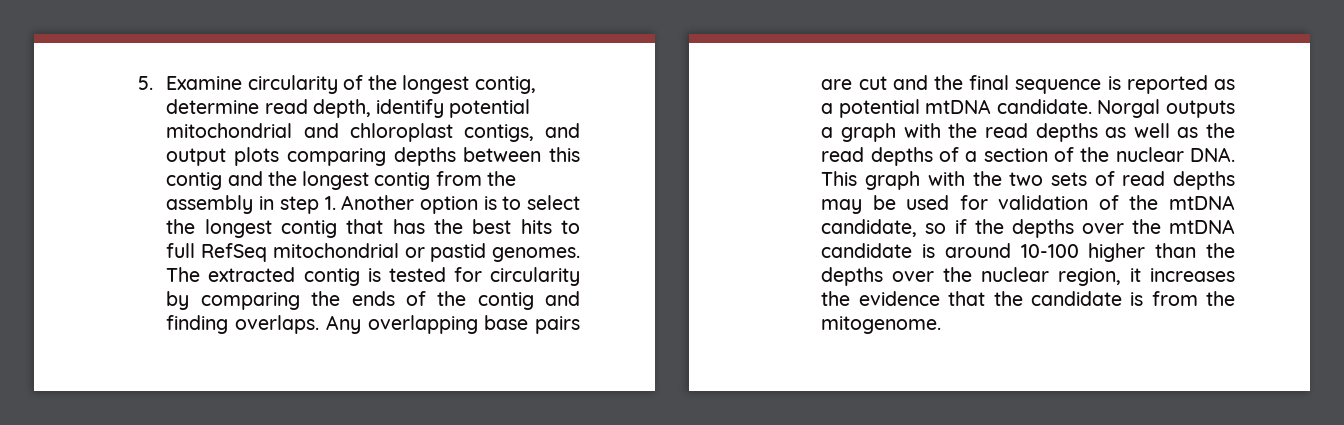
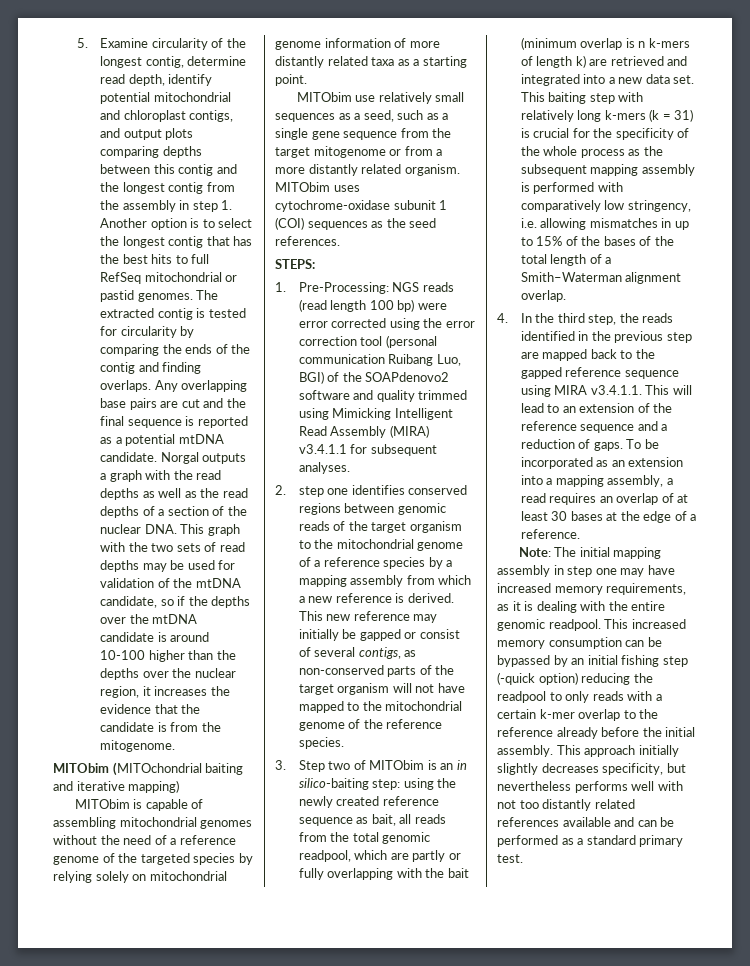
+ MITObim (MITOchondrial baiting and iterative mapping)
+ MITObim is capable of assembling mitochondrial genomes without the need of a reference genome of the targeted species by relying solely on mitochondrial genome information of more distantly related taxa as a starting point.
+ MITObim use relatively small sequences as a seed, such as a single gene sequence from the target mitogenome or from a more distantly related organism. MITObim uses cytochrome-oxidase subunit 1 (COI) sequences as the seed references.
+ STEPS:
+ 1. Pre-Processing: NGS reads (read length 100 bp) were error corrected using the error correction tool (personal communication Ruibang Luo, BGI) of the SOAPdenovo2 software and quality trimmed using Mimicking Intelligent Read Assembly (MIRA) v3.4.1.1 for subsequent analyses.
+ 2. step one identifies conserved regions between genomic reads of the target organism to the mitochondrial genome of a reference species by a mapping assembly from which a new reference is derived. This new reference may initially be gapped or consist of several contigs, as non-conserved parts of the target organism will not have mapped to the mitochondrial genome of the reference species.
+ 3. Step two of MITObim is an in silico-baiting step: using the newly created reference sequence as bait, all reads from the total genomic readpool, which are partly or fully overlapping with the bait (minimum overlap is n k-mers of length k) are retrieved and integrated into a new data set. This baiting step with relatively long k-mers (k = 31) is crucial for the specificity of the whole process as the subsequent mapping assembly is performed with comparatively low stringency, i.e. allowing mismatches in up to 15% of the bases of the total length of a Smith–Waterman alignment overlap.
+ 4. In the third step, the reads identified in the previous step are mapped back to the gapped reference sequence using MIRA v3.4.1.1. This will lead to an extension of the reference sequence and a reduction of gaps. To be incorporated as an extension into a mapping assembly, a read requires an overlap of at least 30 bases at the edge of a reference.
+ Note: The initial mapping assembly in step one may have increased memory requirements, as it is dealing with the entire genomic readpool. This increased memory consumption can be bypassed by an initial fishing step (-quick option) reducing the readpool to only reads with a certain k-mer overlap to the reference already before the initial assembly. This approach initially slightly decreases specificity, but nevertheless performs well with not too distantly related references available and can be performed as a standard primary test.

